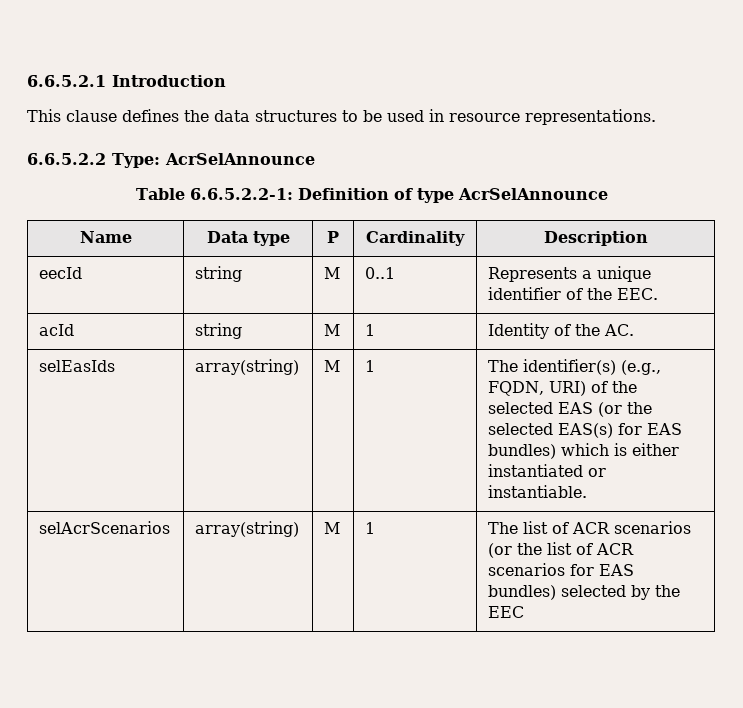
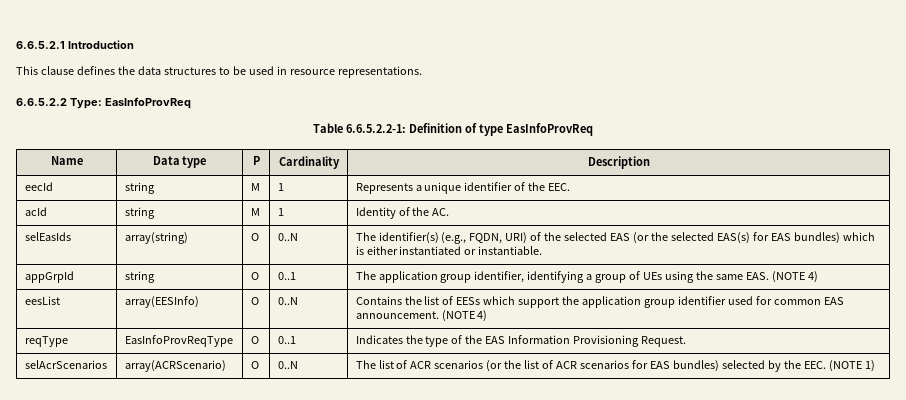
- 6.6.5.2.2 Type: AcrSelAnnounce
+ 6.6.5.2.2 Type: EasInfoProvReq
- Table 6.6.5.2.2-1: Definition of type AcrSelAnnounce
+ Table 6.6.5.2.2-1: Definition of type EasInfoProvReq
- eecId | string | M | 0..1 | Represents a unique identifier of the EEC.
+ eecId | string | M | 1 | Represents a unique identifier of the EEC.
- selEasIds | array(string) | M | 1 | The identifier(s) (e.g., FQDN, URI) of the selected EAS (or the selected EAS(s) for EAS bundles) which is either instantiated or instantiable.
+ selEasIds | array(string) | O | 0..N | The identifier(s) (e.g., FQDN, URI) of the selected EAS (or the selected EAS(s) for EAS bundles) which is either instantiated or instantiable.
- selAcrScenarios | array(string) | M | 1 | The list of ACR scenarios (or the list of ACR scenarios for EAS bundles) selected by the EEC
+ appGrpId | string | O | 0..1 | The application group identifier, identifying a group of UEs using the same EAS. (NOTE 4)
+ eesList | array(EESInfo) | O | 0..N | Contains the list of EESs which support the application group identifier used for common EAS announcement. (NOTE 4)
+ reqType | EasInfoProvReqType | O | 0..1 | Indicates the type of the EAS Information Provisioning Request.
+ selAcrScenarios | array(ACRScenario) | O | 0..N | The list of ACR scenarios (or the list of ACR scenarios for EAS bundles) selected by the EEC. (NOTE 1)

